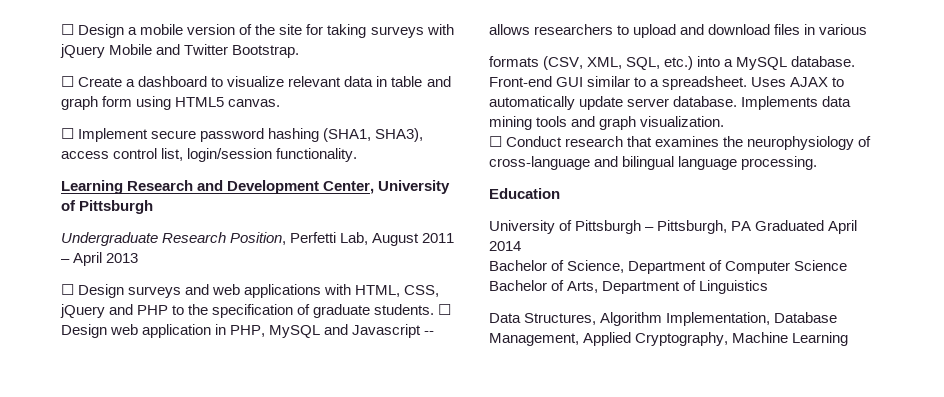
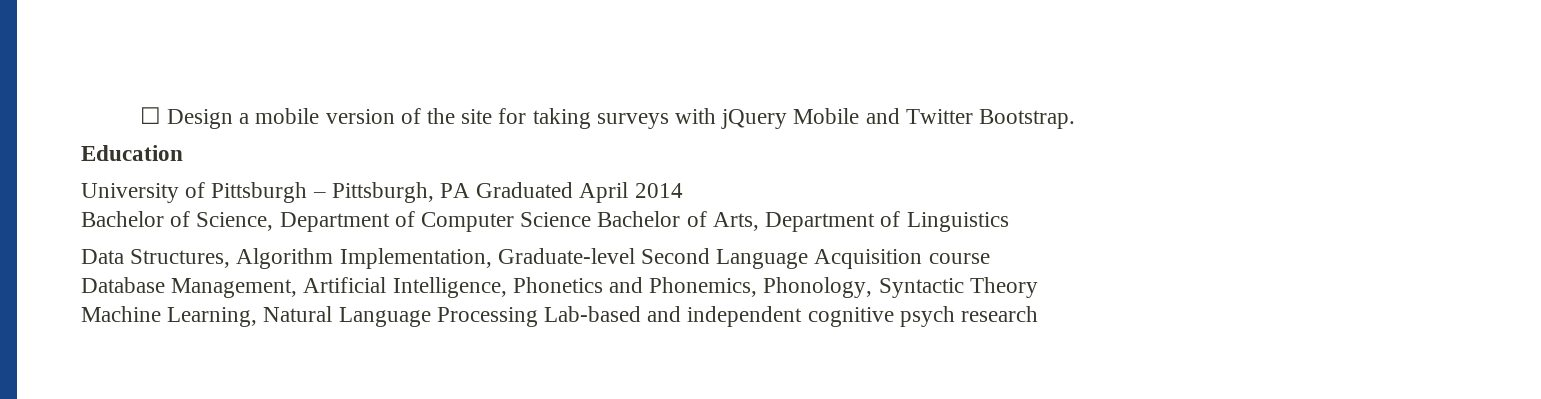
- ☐ Create a dashboard to visualize relevant data in table and graph form using HTML5 canvas.
- ☐ Implement secure password hashing (SHA1, SHA3), access control list, login/session functionality.
- Learning Research and Development Center, University of Pittsburgh
- Undergraduate Research Position, Perfetti Lab, August 2011 – April 2013
- ☐ Design surveys and web applications with HTML, CSS, jQuery and PHP to the specification of graduate students. ☐ Design web application in PHP, MySQL and Javascript -- allows researchers to upload and download files in various
- formats (CSV, XML, SQL, etc.) into a MySQL database. Front-end GUI similar to a spreadsheet. Uses AJAX to automatically update server database. Implements data mining tools and graph visualization.
- ☐ Conduct research that examines the neurophysiology of cross-language and bilingual language processing.
- Data Structures, Algorithm Implementation, Database Management, Applied Cryptography, Machine Learning
+ Data Structures, Algorithm Implementation, Graduate-level Second Language Acquisition course
+ Database Management, Artificial Intelligence, Phonetics and Phonemics, Phonology, Syntactic Theory
+ Machine Learning, Natural Language Processing Lab-based and independent cognitive psych research

